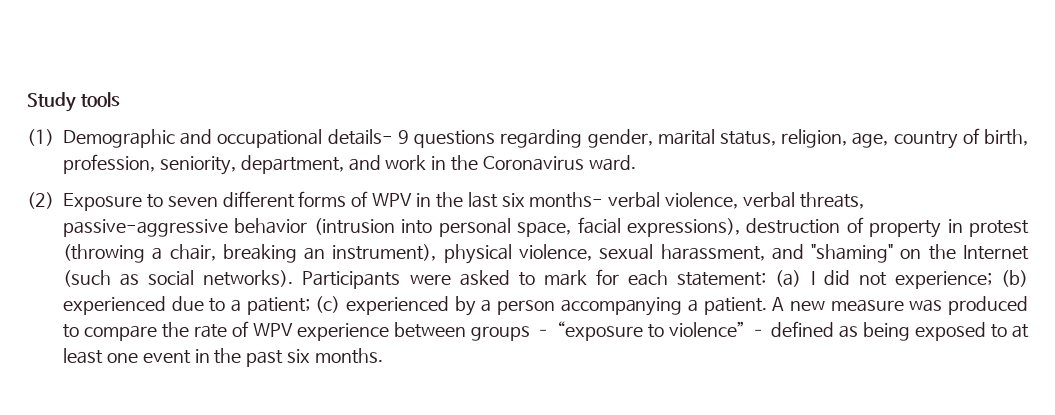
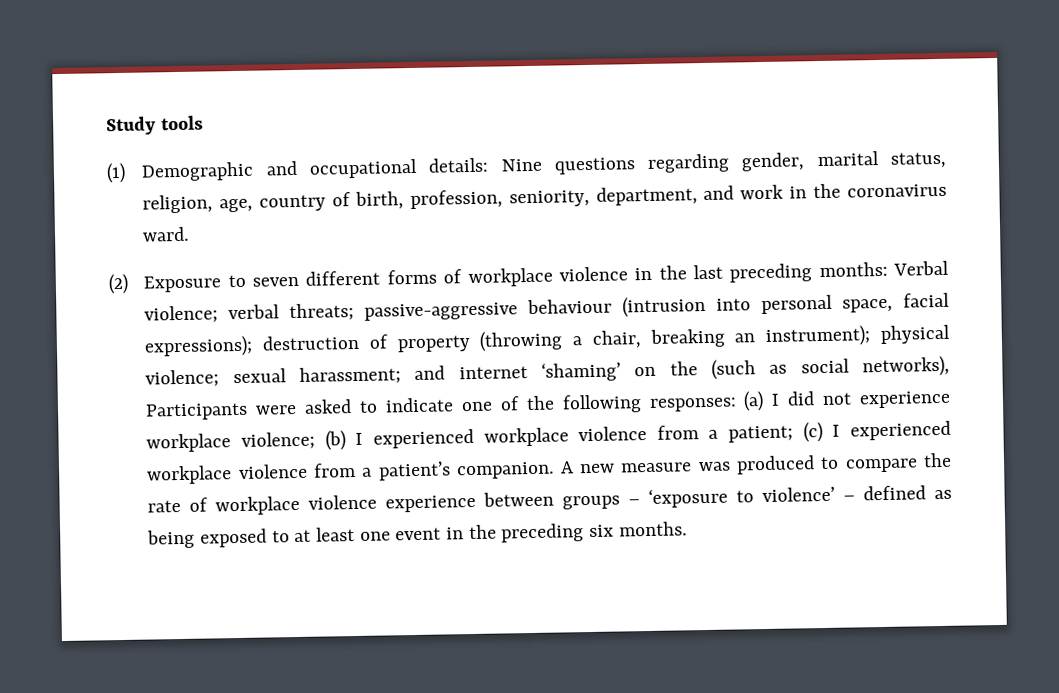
- (1) Demographic and occupational details- 9 questions regarding gender, marital status, religion, age, country of birth, profession, seniority, department, and work in the Coronavirus ward.
+ (1) Demographic and occupational details: Nine questions regarding gender, marital status, religion, age, country of birth, profession, seniority, department, and work in the coronavirus ward.
- (2) Exposure to seven different forms of WPV in the last six months- verbal violence, verbal threats, passive-aggressive behavior (intrusion into personal space, facial expressions), destruction of property in protest (throwing a chair, breaking an instrument), physical violence, sexual harassment, and "shaming" on the Internet (such as social networks). Participants were asked to mark for each statement: (a) I did not experience; (b) experienced due to a patient; (c) experienced by a person accompanying a patient.
+ (2) Exposure to seven different forms of workplace violence in the last preceding months: Verbal violence; verbal threats; passive-aggressive behaviour (intrusion into personal space, facial expressions); destruction of property (throwing a chair, breaking an instrument); physical violence; sexual harassment; and internet ‘shaming’ on the (such as social networks), Participants were asked to indicate one of the following responses: (a) I did not experience workplace violence; (b) I experienced workplace violence from a patient; (c) I experienced workplace violence from a patient’s companion.
- A new measure was produced to compare the rate of WPV experience between groups – “exposure to violence” – defined as being exposed to at least one event in the past six months.
+ A new measure was produced to compare the rate of workplace violence experience between groups – ‘exposure to violence’ – defined as being exposed to at least one event in the preceding six months.

